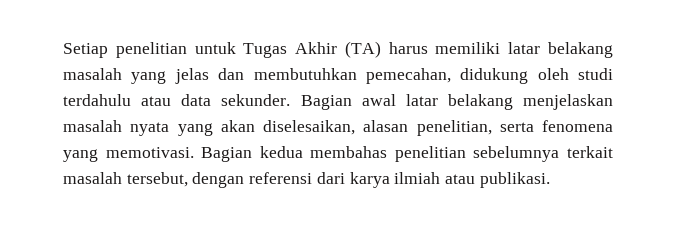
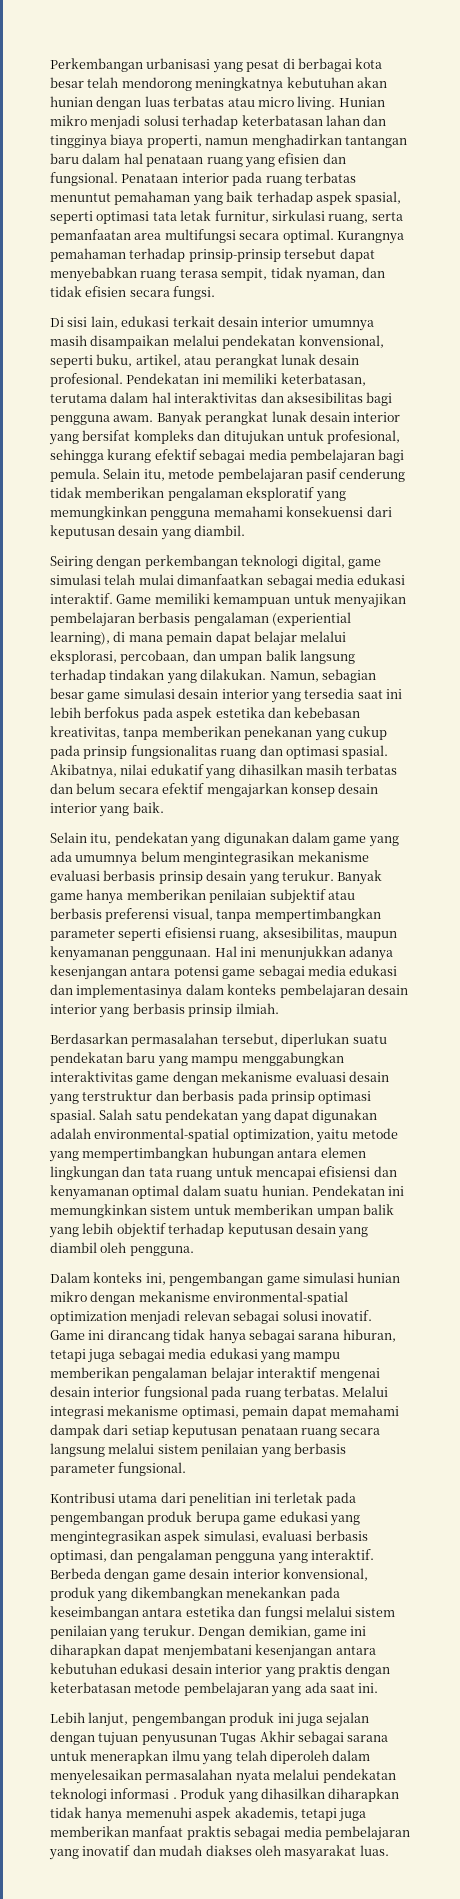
- Setiap penelitian untuk Tugas Akhir (TA) harus memiliki latar belakang masalah yang jelas dan membutuhkan pemecahan, didukung oleh studi terdahulu atau data sekunder. Bagian awal latar belakang menjelaskan masalah nyata yang akan diselesaikan, alasan penelitian, serta fenomena yang memotivasi. Bagian kedua membahas penelitian sebelumnya terkait masalah tersebut, dengan referensi dari karya ilmiah atau publikasi.
+ Perkembangan urbanisasi yang pesat di berbagai kota besar telah mendorong meningkatnya kebutuhan akan hunian dengan luas terbatas atau micro living. Hunian mikro menjadi solusi terhadap keterbatasan lahan dan tingginya biaya properti, namun menghadirkan tantangan baru dalam hal penataan ruang yang efisien dan fungsional. Penataan interior pada ruang terbatas menuntut pemahaman yang baik terhadap aspek spasial, seperti optimasi tata letak furnitur, sirkulasi ruang, serta pemanfaatan area multifungsi secara optimal. Kurangnya pemahaman terhadap prinsip-prinsip tersebut dapat menyebabkan ruang terasa sempit, tidak nyaman, dan tidak efisien secara fungsi.
+ Di sisi lain, edukasi terkait desain interior umumnya masih disampaikan melalui pendekatan konvensional, seperti buku, artikel, atau perangkat lunak desain profesional. Pendekatan ini memiliki keterbatasan, terutama dalam hal interaktivitas dan aksesibilitas bagi pengguna awam. Banyak perangkat lunak desain interior yang bersifat kompleks dan ditujukan untuk profesional, sehingga kurang efektif sebagai media pembelajaran bagi pemula. Selain itu, metode pembelajaran pasif cenderung tidak memberikan pengalaman eksploratif yang memungkinkan pengguna memahami konsekuensi dari keputusan desain yang diambil.
+ Seiring dengan perkembangan teknologi digital, game simulasi telah mulai dimanfaatkan sebagai media edukasi interaktif. Game memiliki kemampuan untuk menyajikan pembelajaran berbasis pengalaman (experiential learning), di mana pemain dapat belajar melalui eksplorasi, percobaan, dan umpan balik langsung terhadap tindakan yang dilakukan. Namun, sebagian besar game simulasi desain interior yang tersedia saat ini lebih berfokus pada aspek estetika dan kebebasan kreativitas, tanpa memberikan penekanan yang cukup pada prinsip fungsionalitas ruang dan optimasi spasial. Akibatnya, nilai edukatif yang dihasilkan masih terbatas dan belum secara efektif mengajarkan konsep desain interior yang baik.
+ Selain itu, pendekatan yang digunakan dalam game yang ada umumnya belum mengintegrasikan mekanisme evaluasi berbasis prinsip desain yang terukur. Banyak game hanya memberikan penilaian subjektif atau berbasis preferensi visual, tanpa mempertimbangkan parameter seperti efisiensi ruang, aksesibilitas, maupun kenyamanan penggunaan. Hal ini menunjukkan adanya kesenjangan antara potensi game sebagai media edukasi dan implementasinya dalam konteks pembelajaran desain interior yang berbasis prinsip ilmiah.
+ Berdasarkan permasalahan tersebut, diperlukan suatu pendekatan baru yang mampu menggabungkan interaktivitas game dengan mekanisme evaluasi desain yang terstruktur dan berbasis pada prinsip optimasi spasial. Salah satu pendekatan yang dapat digunakan adalah environmental-spatial optimization, yaitu metode yang mempertimbangkan hubungan antara elemen lingkungan dan tata ruang untuk mencapai efisiensi dan kenyamanan optimal dalam suatu hunian. Pendekatan ini memungkinkan sistem untuk memberikan umpan balik yang lebih objektif terhadap keputusan desain yang diambil oleh pengguna.
+ Dalam konteks ini, pengembangan game simulasi hunian mikro dengan mekanisme environmental-spatial optimization menjadi relevan sebagai solusi inovatif. Game ini dirancang tidak hanya sebagai sarana hiburan, tetapi juga sebagai media edukasi yang mampu memberikan pengalaman belajar interaktif mengenai desain interior fungsional pada ruang terbatas. Melalui integrasi mekanisme optimasi, pemain dapat memahami dampak dari setiap keputusan penataan ruang secara langsung melalui sistem penilaian yang berbasis parameter fungsional.
+ Kontribusi utama dari penelitian ini terletak pada pengembangan produk berupa game edukasi yang mengintegrasikan aspek simulasi, evaluasi berbasis optimasi, dan pengalaman pengguna yang interaktif. Berbeda dengan game desain interior konvensional, produk yang dikembangkan menekankan pada keseimbangan antara estetika dan fungsi melalui sistem penilaian yang terukur. Dengan demikian, game ini diharapkan dapat menjembatani kesenjangan antara kebutuhan edukasi desain interior yang praktis dengan keterbatasan metode pembelajaran yang ada saat ini.
+ Lebih lanjut, pengembangan produk ini juga sejalan dengan tujuan penyusunan Tugas Akhir sebagai sarana untuk menerapkan ilmu yang telah diperoleh dalam menyelesaikan permasalahan nyata melalui pendekatan teknologi informasi . Produk yang dihasilkan diharapkan tidak hanya memenuhi aspek akademis, tetapi juga memberikan manfaat praktis sebagai media pembelajaran yang inovatif dan mudah diakses oleh masyarakat luas.

